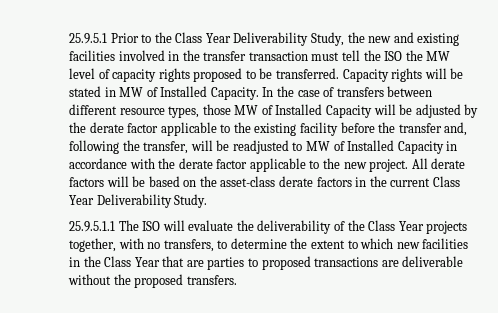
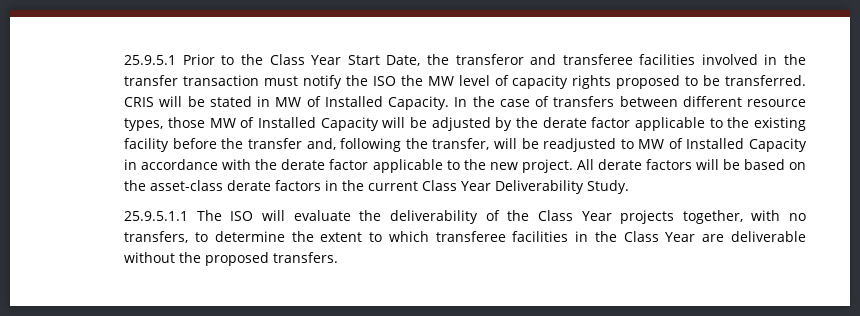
- 25.9.5.1 Prior to the Class Year Deliverability Study, the new and existing facilities involved in the transfer transaction must tell the ISO the MW level of capacity rights proposed to be transferred.
+ 25.9.5.1 Prior to the Class Year Start Date, the transferor and transferee facilities involved in the transfer transaction must notify the ISO the MW level of capacity rights proposed to be transferred.
- Capacity rights will be stated in MW of Installed Capacity.
+ CRIS will be stated in MW of Installed Capacity.
- 25.9.5.1.1 The ISO will evaluate the deliverability of the Class Year projects together, with no transfers, to determine the extent to which new facilities in the Class Year that are parties to proposed transactions are deliverable without the proposed transfers.
+ 25.9.5.1.1 The ISO will evaluate the deliverability of the Class Year projects together, with no transfers, to determine the extent to which transferee facilities in the Class Year are deliverable without the proposed transfers.

